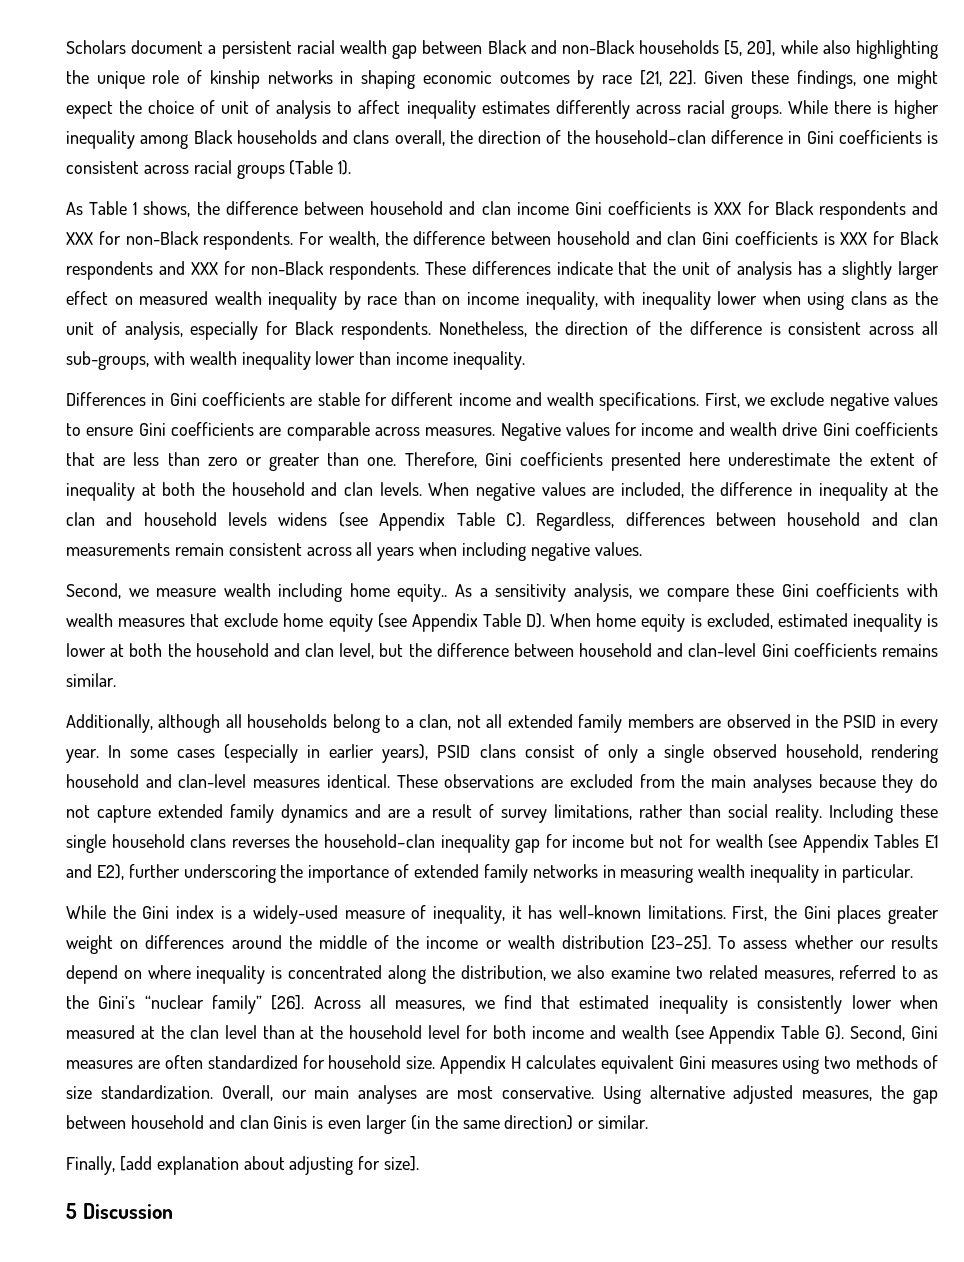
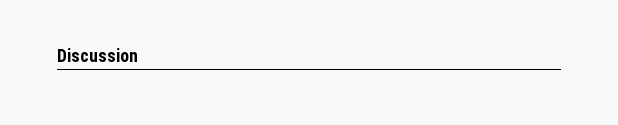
- Scholars document a persistent racial wealth gap between Black and non-Black households [5, 20], while also highlighting the unique role of kinship networks in shaping economic outcomes by race [21, 22]. Given these findings, one might expect the choice of unit of analysis to affect inequality estimates differently across racial groups. While there is higher inequality among Black households and clans overall, the direction of the household–clan difference in Gini coefficients is consistent across racial groups (Table 1).
- As Table 1 shows, the difference between household and clan income Gini coefficients is XXX for Black respondents and XXX for non-Black respondents. For wealth, the difference between household and clan Gini coefficients is XXX for Black respondents and XXX for non-Black respondents. These differences indicate that the unit of analysis has a slightly larger effect on measured wealth inequality by race than on income inequality, with inequality lower when using clans as the unit of analysis, especially for Black respondents. Nonetheless, the direction of the difference is consistent across all sub-groups, with wealth inequality lower than income inequality.
- Differences in Gini coefficients are stable for different income and wealth specifications. First, we exclude negative values to ensure Gini coefficients are comparable across measures. Negative values for income and wealth drive Gini coefficients that are less than zero or greater than one. Therefore, Gini coefficients presented here underestimate the extent of inequality at both the household and clan levels. When negative values are included, the difference in inequality at the clan and household levels widens (see Appendix Table C). Regardless, differences between household and clan measurements remain consistent across all years when including negative values.
- Second, we measure wealth including home equity.. As a sensitivity analysis, we compare these Gini coefficients with wealth measures that exclude home equity (see Appendix Table D). When home equity is excluded, estimated inequality is lower at both the household and clan level, but the difference between household and clan-level Gini coefficients remains similar.
- Additionally, although all households belong to a clan, not all extended family members are observed in the PSID in every year. In some cases (especially in earlier years), PSID clans consist of only a single observed household, rendering household and clan-level measures identical. These observations are excluded from the main analyses because they do not capture extended family dynamics and are a result of survey limitations, rather than social reality. Including these single household clans reverses the household–clan inequality gap for income but not for wealth (see Appendix Tables E1 and E2), further underscoring the importance of extended family networks in measuring wealth inequality in particular.
- While the Gini index is a widely-used measure of inequality, it has well-known limitations. First, the Gini places greater weight on differences around the middle of the income or wealth distribution [23–25]. To assess whether our results depend on where inequality is concentrated along the distribution, we also examine two related measures, referred to as the Gini’s “nuclear family” [26]. Across all measures, we find that estimated inequality is consistently lower when measured at the clan level than at the household level for both income and wealth (see Appendix Table G). Second, Gini measures are often standardized for household size. Appendix H calculates equivalent Gini measures using two methods of size standardization. Overall, our main analyses are most conservative. Using alternative adjusted measures, the gap between household and clan Ginis is even larger (in the same direction) or similar.
- Finally, [add explanation about adjusting for size].
- 5 Discussion
+ Discussion

